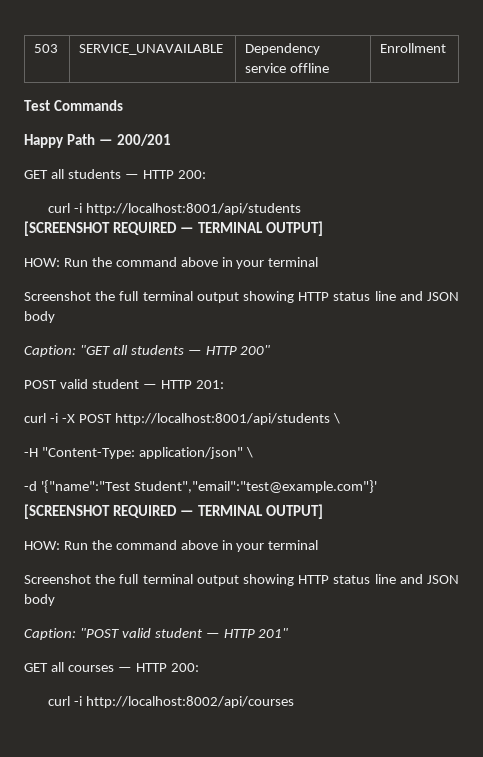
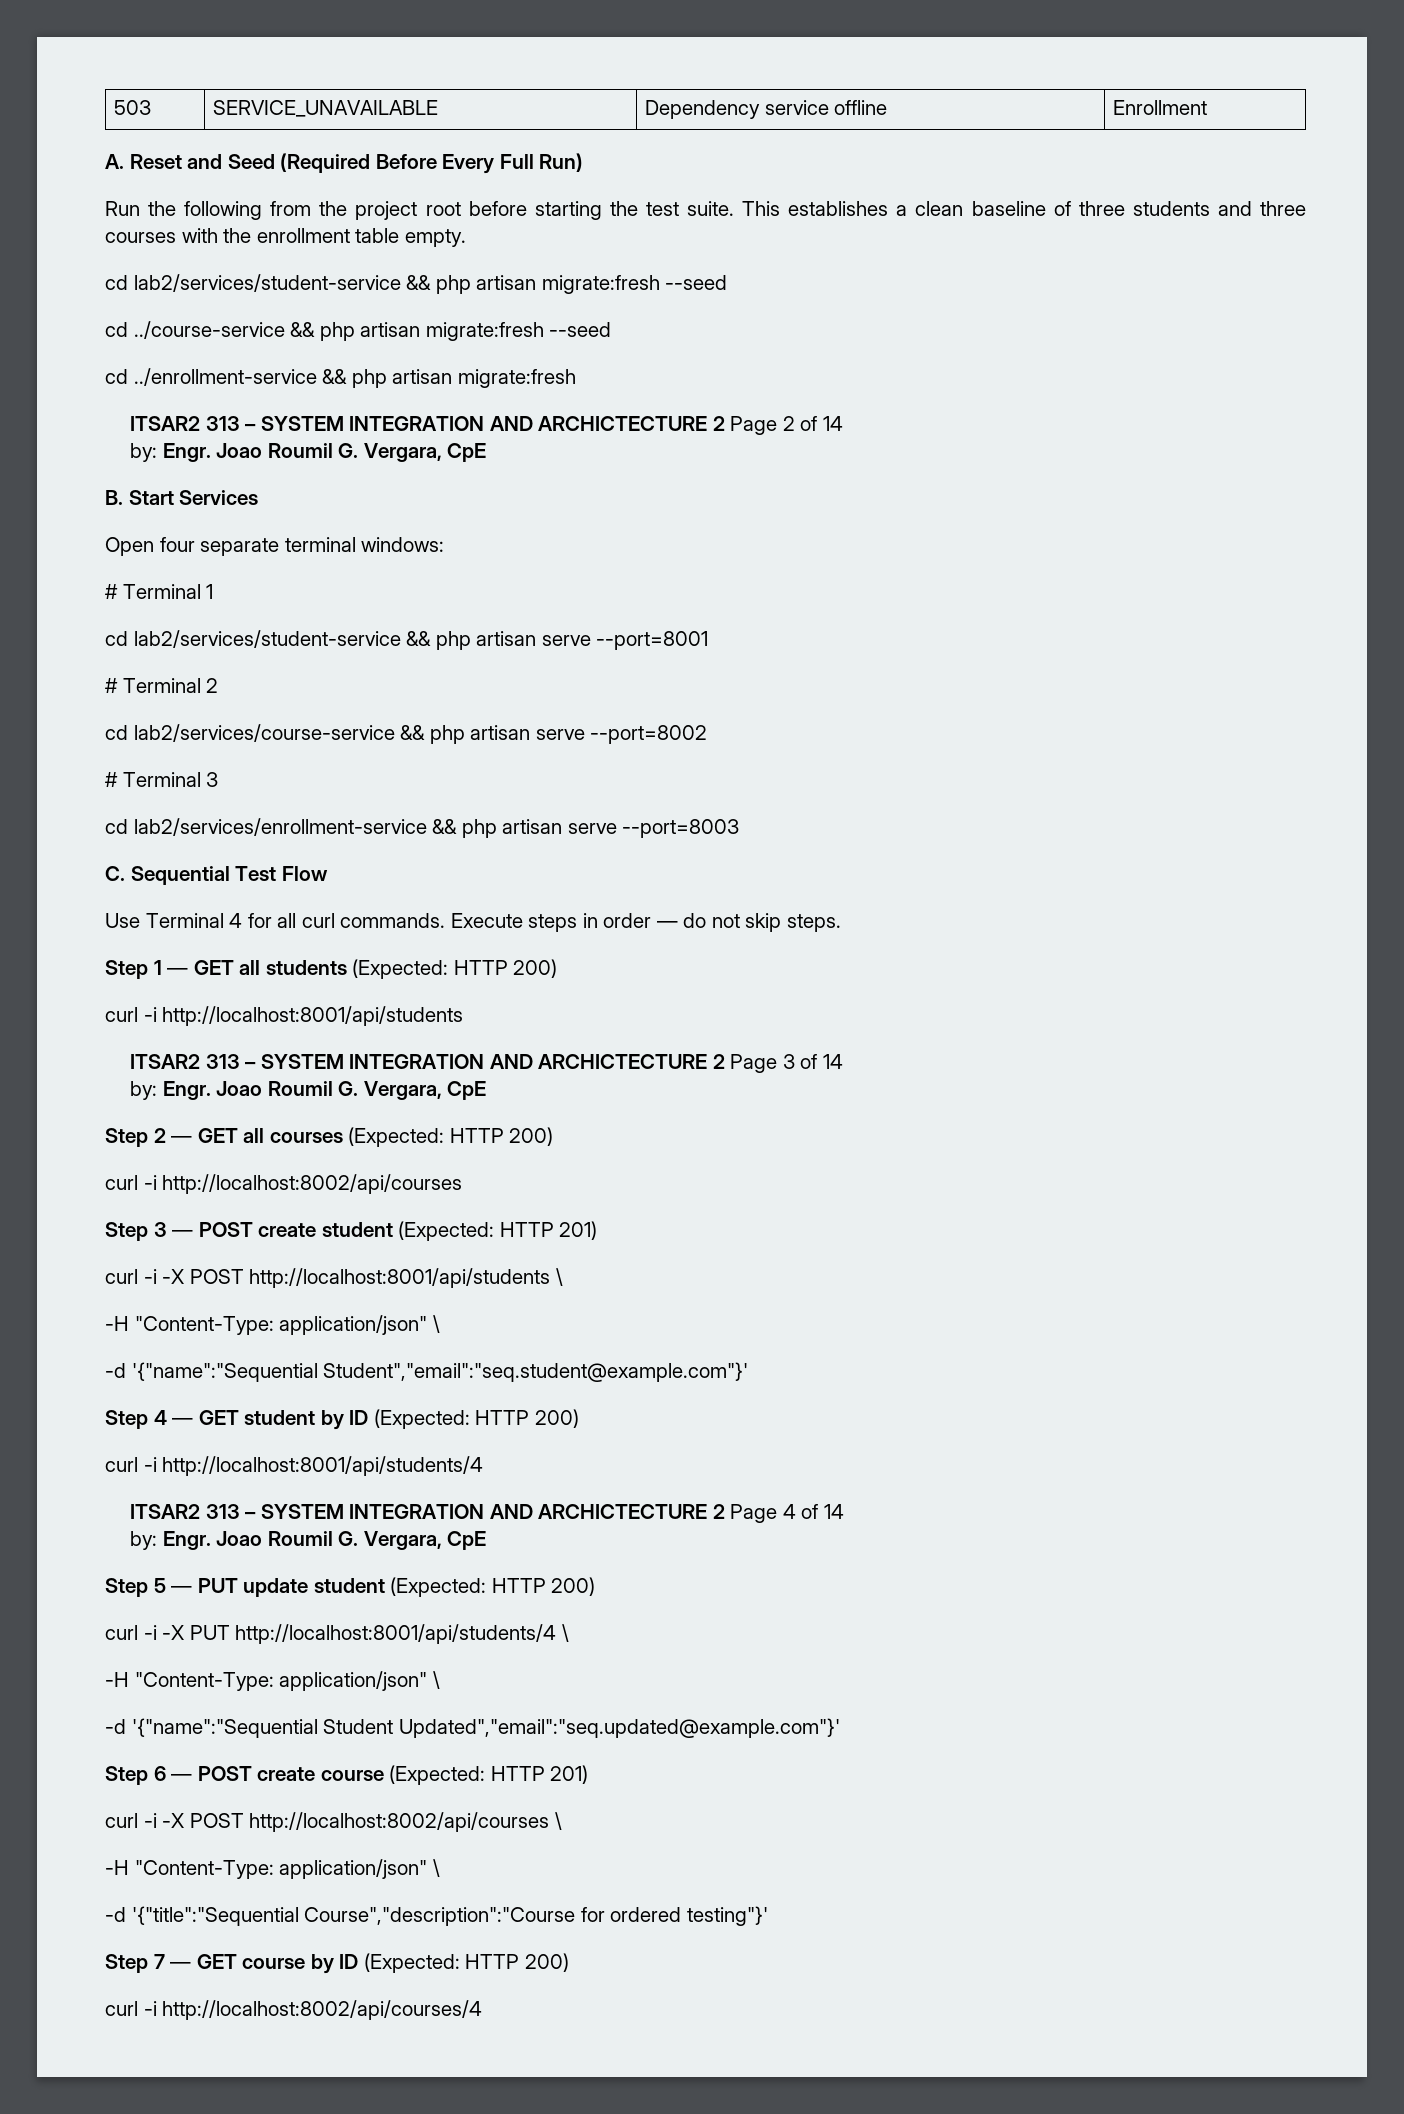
- Test Commands
- Happy Path — 200/201
- GET all students — HTTP 200:
+ A. Reset and Seed (Required Before Every Full Run)
+ Run the following from the project root before starting the test suite. This establishes a clean baseline of three students and three courses with the enrollment table empty.
+ cd lab2/services/student-service && php artisan migrate:fresh --seed
+ cd ../course-service && php artisan migrate:fresh --seed
+ cd ../enrollment-service && php artisan migrate:fresh
+ ITSAR2 313 – SYSTEM INTEGRATION AND ARCHICTECTURE 2 Page 2 of 14
+ by: Engr. Joao Roumil G. Vergara, CpE
+ B. Start Services
+ Open four separate terminal windows:
+ # Terminal 1
+ cd lab2/services/student-service && php artisan serve --port=8001
+ # Terminal 2
+ cd lab2/services/course-service && php artisan serve --port=8002
+ # Terminal 3
+ cd lab2/services/enrollment-service && php artisan serve --port=8003
+ C. Sequential Test Flow
+ Use Terminal 4 for all curl commands. Execute steps in order — do not skip steps.
+ Step 1 — GET all students (Expected: HTTP 200)
  curl -i http://localhost:8001/api/students
- [SCREENSHOT REQUIRED — TERMINAL OUTPUT]
- HOW: Run the command above in your terminal
- Screenshot the full terminal output showing HTTP status line and JSON body
- Caption: "GET all students — HTTP 200"
- POST valid student — HTTP 201:
+ ITSAR2 313 – SYSTEM INTEGRATION AND ARCHICTECTURE 2 Page 3 of 14
+ by: Engr. Joao Roumil G. Vergara, CpE
+ Step 2 — GET all courses (Expected: HTTP 200)
+ curl -i http://localhost:8002/api/courses
+ Step 3 — POST create student (Expected: HTTP 201)
- -d '{"name":"Test Student","email":"test@example.com"}'
- [SCREENSHOT REQUIRED — TERMINAL OUTPUT]
- HOW: Run the command above in your terminal
- Screenshot the full terminal output showing HTTP status line and JSON body
- Caption: "POST valid student — HTTP 201"
- GET all courses — HTTP 200:
- curl -i http://localhost:8002/api/courses
+ -d '{"name":"Sequential Student","email":"seq.student@example.com"}'
+ Step 4 — GET student by ID (Expected: HTTP 200)
+ curl -i http://localhost:8001/api/students/4
+ ITSAR2 313 – SYSTEM INTEGRATION AND ARCHICTECTURE 2 Page 4 of 14
+ by: Engr. Joao Roumil G. Vergara, CpE
+ Step 5 — PUT update student (Expected: HTTP 200)
+ curl -i -X PUT http://localhost:8001/api/students/4 \
+ -H "Content-Type: application/json" \
+ -d '{"name":"Sequential Student Updated","email":"seq.updated@example.com"}'
+ Step 6 — POST create course (Expected: HTTP 201)
+ curl -i -X POST http://localhost:8002/api/courses \
+ -H "Content-Type: application/json" \
+ -d '{"title":"Sequential Course","description":"Course for ordered testing"}'
+ Step 7 — GET course by ID (Expected: HTTP 200)
+ curl -i http://localhost:8002/api/courses/4

